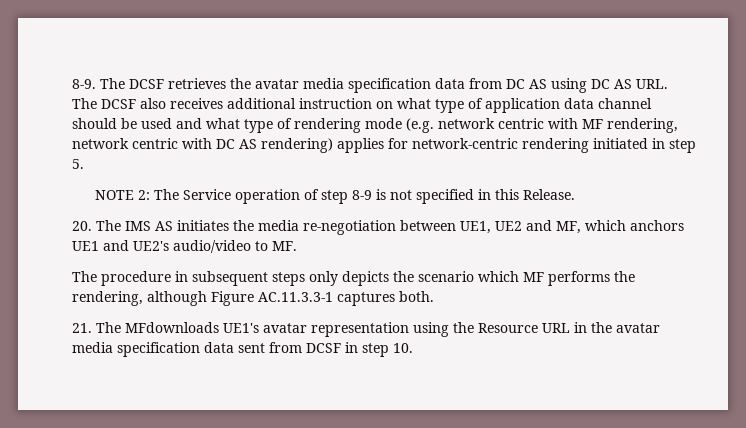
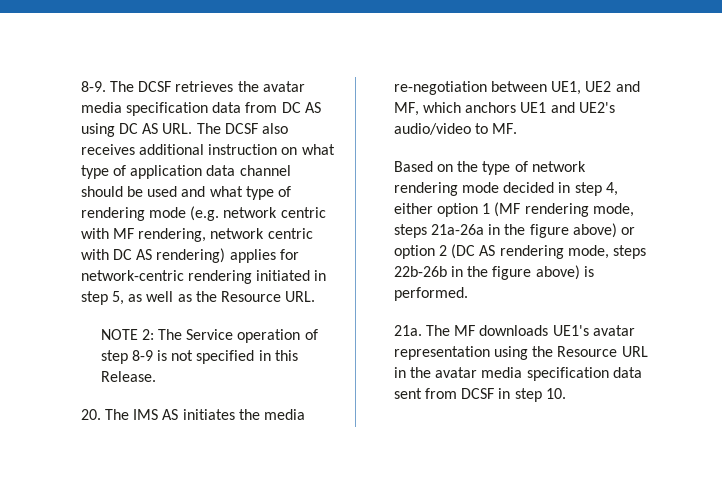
- The DCSF retrieves the avatar media specification data from DC AS using DC AS URL. The DCSF also receives additional instruction on what type of application data channel should be used and what type of rendering mode (e.g. network centric with MF rendering, network centric with DC AS rendering) applies for network-centric rendering initiated in step 5.
+ The DCSF retrieves the avatar media specification data from DC AS using DC AS URL. The DCSF also receives additional instruction on what type of application data channel should be used and what type of rendering mode (e.g. network centric with MF rendering, network centric with DC AS rendering) applies for network-centric rendering initiated in step 5, as well as the Resource URL.
- The procedure in subsequent steps only depicts the scenario which MF performs the rendering, although Figure AC.11.3.3-1 captures both.
- 21. The MFdownloads UE1's avatar representation using the Resource URL in the avatar media specification data sent from DCSF in step 10.
+ Based on the type of network rendering mode decided in step 4, either option 1 (MF rendering mode, steps 21a-26a in the figure above) or option 2 (DC AS rendering mode, steps 22b-26b in the figure above) is performed.
+ 21a. The MF downloads UE1's avatar representation using the Resource URL in the avatar media specification data sent from DCSF in step 10.

